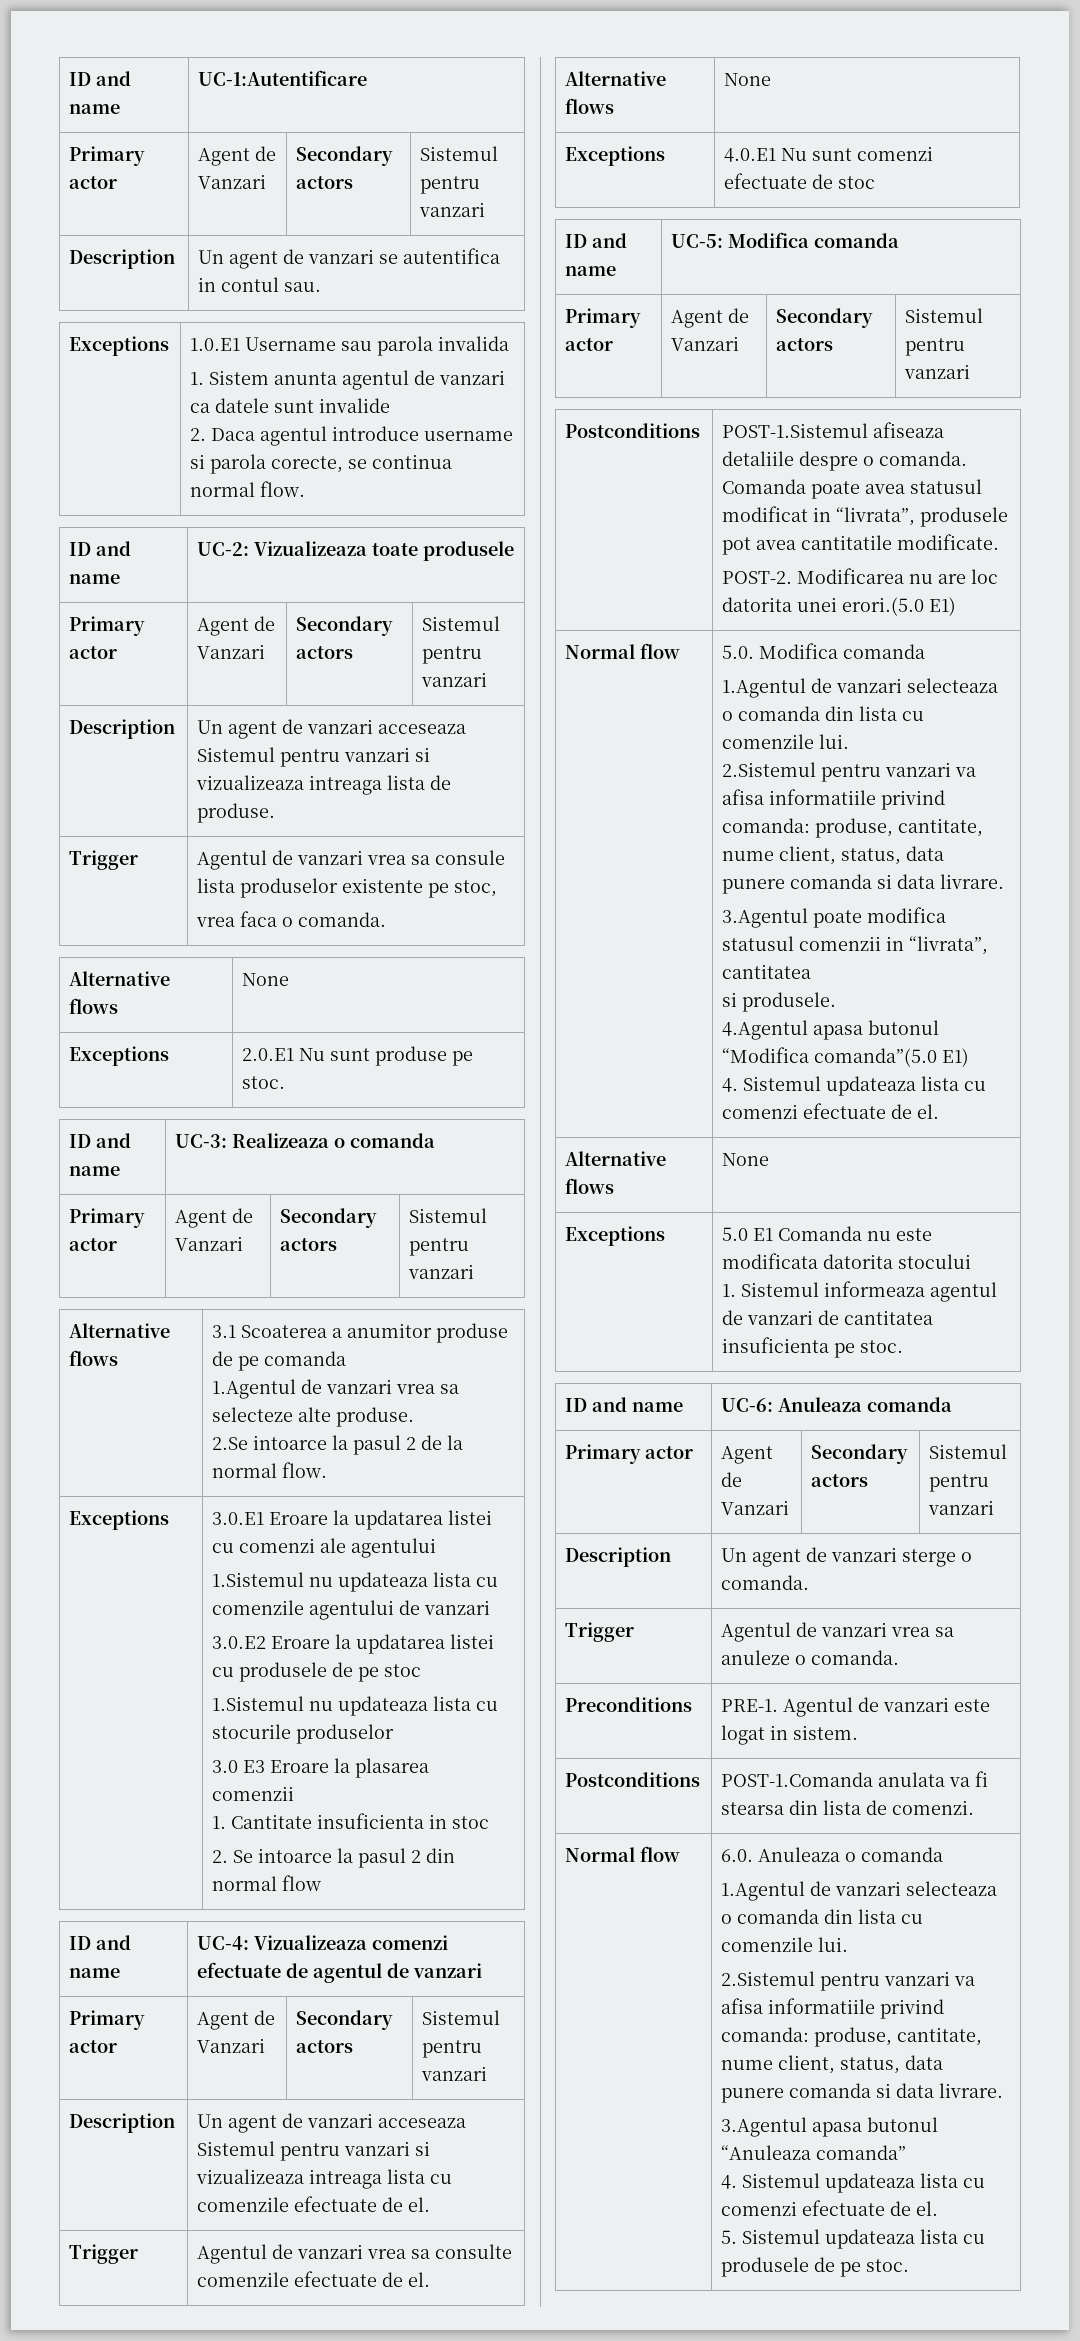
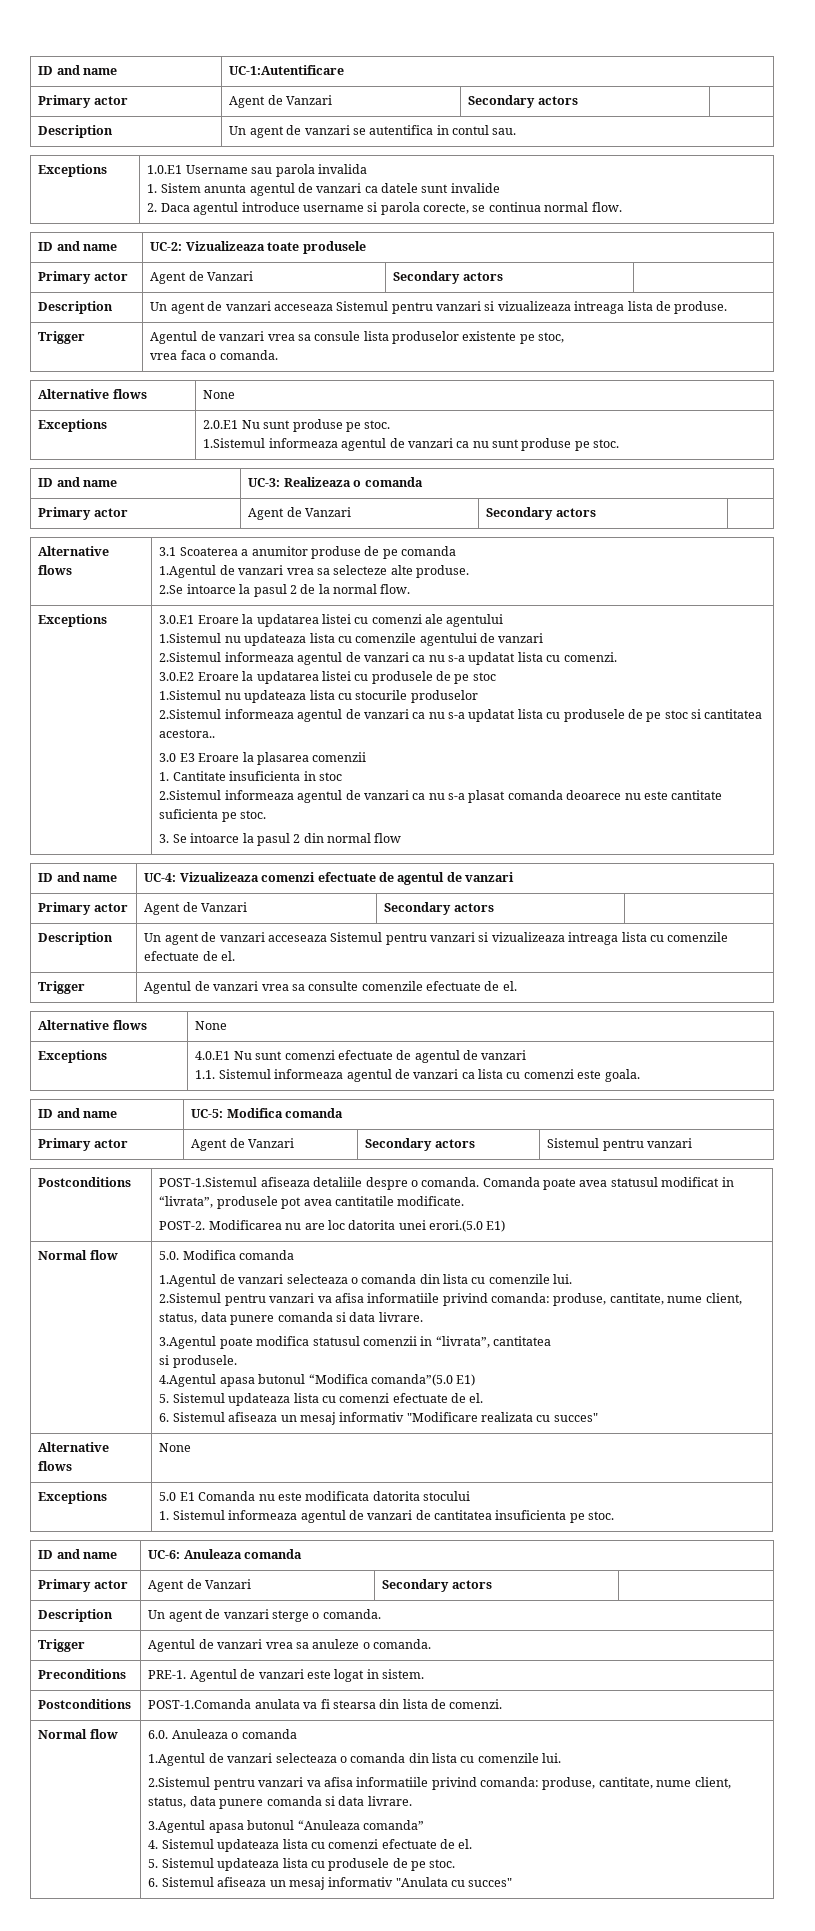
  ID and name | UC-1:Autentificare
- Primary actor | Agent de Vanzari | Secondary actors | Sistemul pentru vanzari
+ Primary actor | Agent de Vanzari | Secondary actors |
  ID and name | UC-2: Vizualizeaza toate produsele
- Primary actor | Agent de Vanzari | Secondary actors | Sistemul pentru vanzari
+ Primary actor | Agent de Vanzari | Secondary actors |
  Exceptions | 2.0.E1 Nu sunt produse pe stoc.
+ 1.Sistemul informeaza agentul de vanzari ca nu sunt produse pe stoc.
  ID and name | UC-3: Realizeaza o comanda
- Primary actor | Agent de Vanzari | Secondary actors | Sistemul pentru vanzari
+ Primary actor | Agent de Vanzari | Secondary actors |
+ 2.Sistemul informeaza agentul de vanzari ca nu s-a updatat lista cu comenzi.
+ 2.Sistemul informeaza agentul de vanzari ca nu s-a updatat lista cu produsele de pe stoc si cantitatea acestora..
- 2. Se intoarce la pasul 2 din normal flow
+ 2.Sistemul informeaza agentul de vanzari ca nu s-a plasat comanda deoarece nu este cantitate suficienta pe stoc.
+ 3. Se intoarce la pasul 2 din normal flow
  ID and name | UC-4: Vizualizeaza comenzi efectuate de agentul de vanzari
- Primary actor | Agent de Vanzari | Secondary actors | Sistemul pentru vanzari
+ Primary actor | Agent de Vanzari | Secondary actors |
- Exceptions | 4.0.E1 Nu sunt comenzi efectuate de stoc
+ Exceptions | 4.0.E1 Nu sunt comenzi efectuate de agentul de vanzari
+ 1.1. Sistemul informeaza agentul de vanzari ca lista cu comenzi este goala.
  4.Agentul apasa butonul “Modifica comanda”(5.0 E1)
- 4. Sistemul updateaza lista cu comenzi efectuate de el.
+ 5. Sistemul updateaza lista cu comenzi efectuate de el.
+ 6. Sistemul afiseaza un mesaj informativ "Modificare realizata cu succes"
  ID and name | UC-6: Anuleaza comanda
- Primary actor | Agent de Vanzari | Secondary actors | Sistemul pentru vanzari
+ Primary actor | Agent de Vanzari | Secondary actors |
+ 6. Sistemul afiseaza un mesaj informativ "Anulata cu succes"

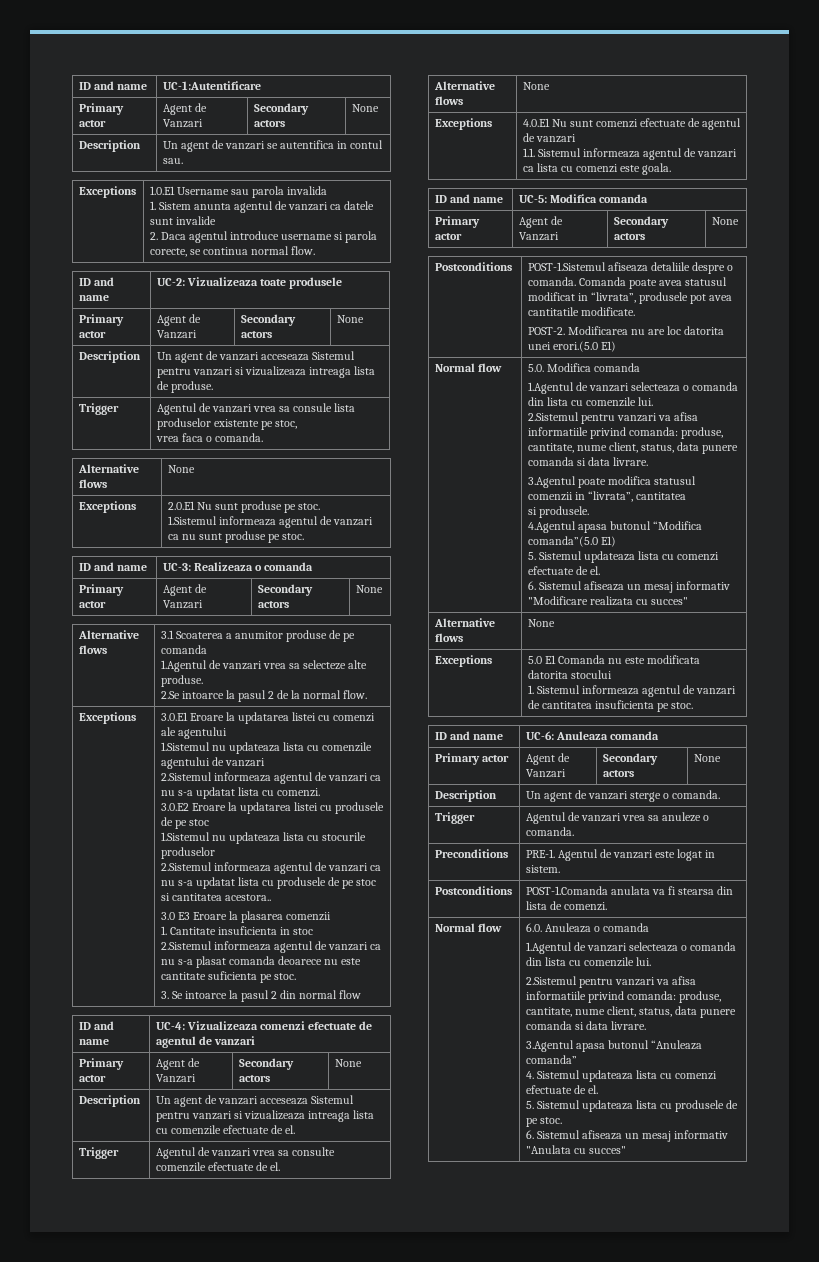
  ID and name | UC-1:Autentificare
- Primary actor | Agent de Vanzari | Secondary actors |
+ Primary actor | Agent de Vanzari | Secondary actors | None
  ID and name | UC-2: Vizualizeaza toate produsele
- Primary actor | Agent de Vanzari | Secondary actors |
+ Primary actor | Agent de Vanzari | Secondary actors | None
  ID and name | UC-3: Realizeaza o comanda
- Primary actor | Agent de Vanzari | Secondary actors |
+ Primary actor | Agent de Vanzari | Secondary actors | None
  ID and name | UC-4: Vizualizeaza comenzi efectuate de agentul de vanzari
- Primary actor | Agent de Vanzari | Secondary actors |
+ Primary actor | Agent de Vanzari | Secondary actors | None
  ID and name | UC-5: Modifica comanda
- Primary actor | Agent de Vanzari | Secondary actors | Sistemul pentru vanzari
+ Primary actor | Agent de Vanzari | Secondary actors | None
  ID and name | UC-6: Anuleaza comanda
- Primary actor | Agent de Vanzari | Secondary actors |
+ Primary actor | Agent de Vanzari | Secondary actors | None

